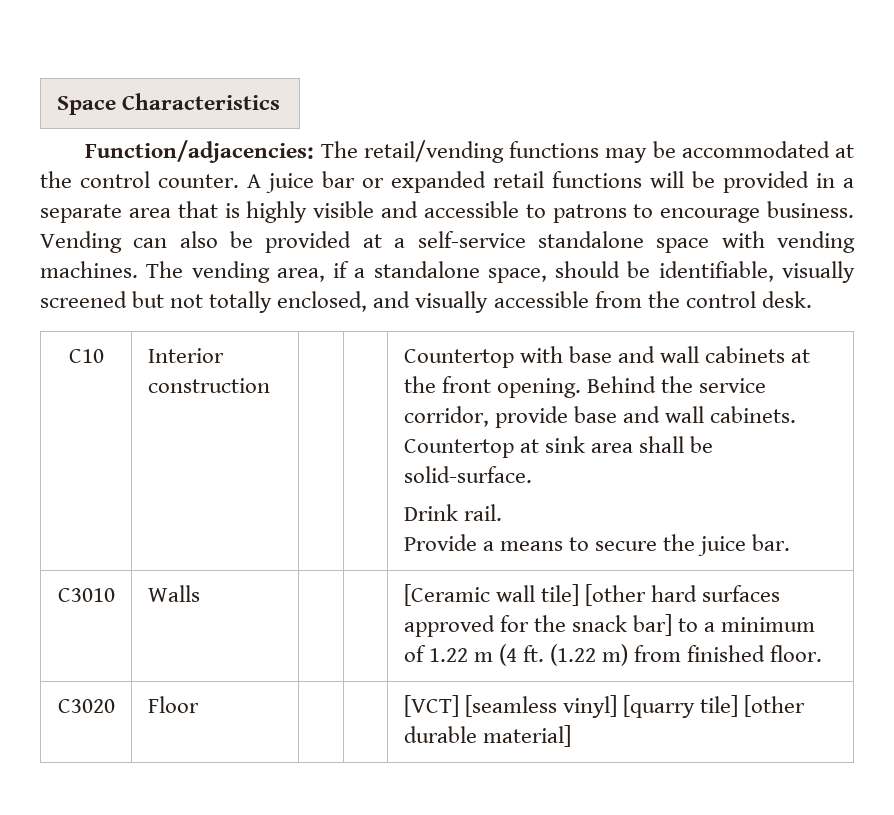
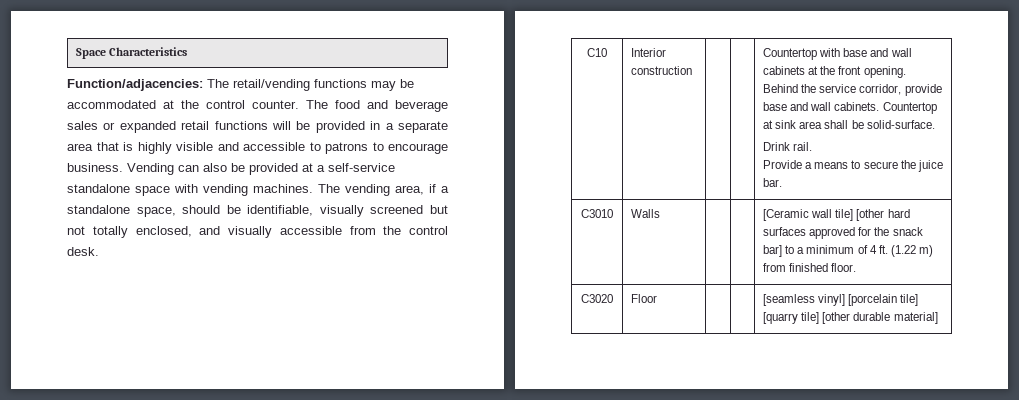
- A juice bar or expanded retail functions will be provided in a separate area that is highly visible and accessible to patrons to encourage business.
+ The food and beverage sales or expanded retail functions will be provided in a separate area that is highly visible and accessible to patrons to encourage business.
- C3010 | Walls | | | [Ceramic wall tile] [other hard surfaces approved for the snack bar] to a minimum of 1.22 m (4 ft. (1.22 m) from finished floor.
+ C3010 | Walls | | | [Ceramic wall tile] [other hard surfaces approved for the snack bar] to a minimum of 4 ft. (1.22 m) from finished floor.
- C3020 | Floor | | | [VCT] [seamless vinyl] [quarry tile] [other durable material]
+ C3020 | Floor | | | [seamless vinyl] [porcelain tile] [quarry tile] [other durable material]

